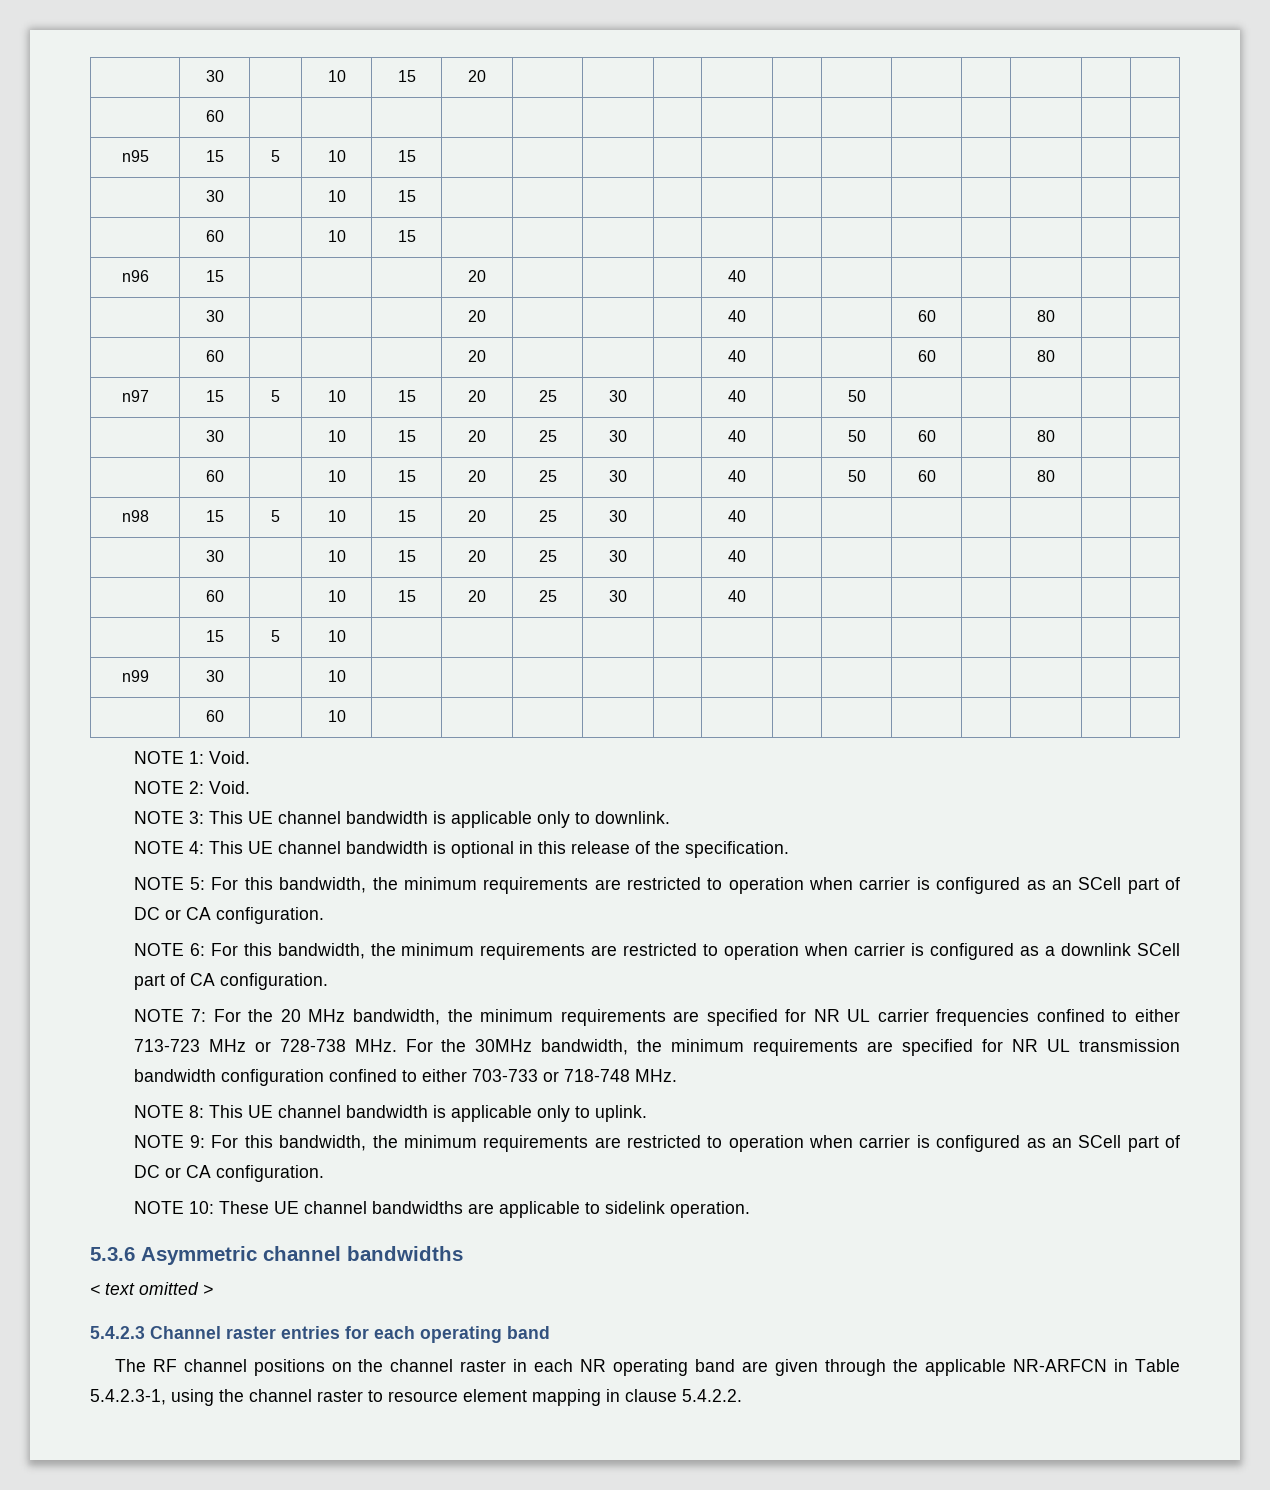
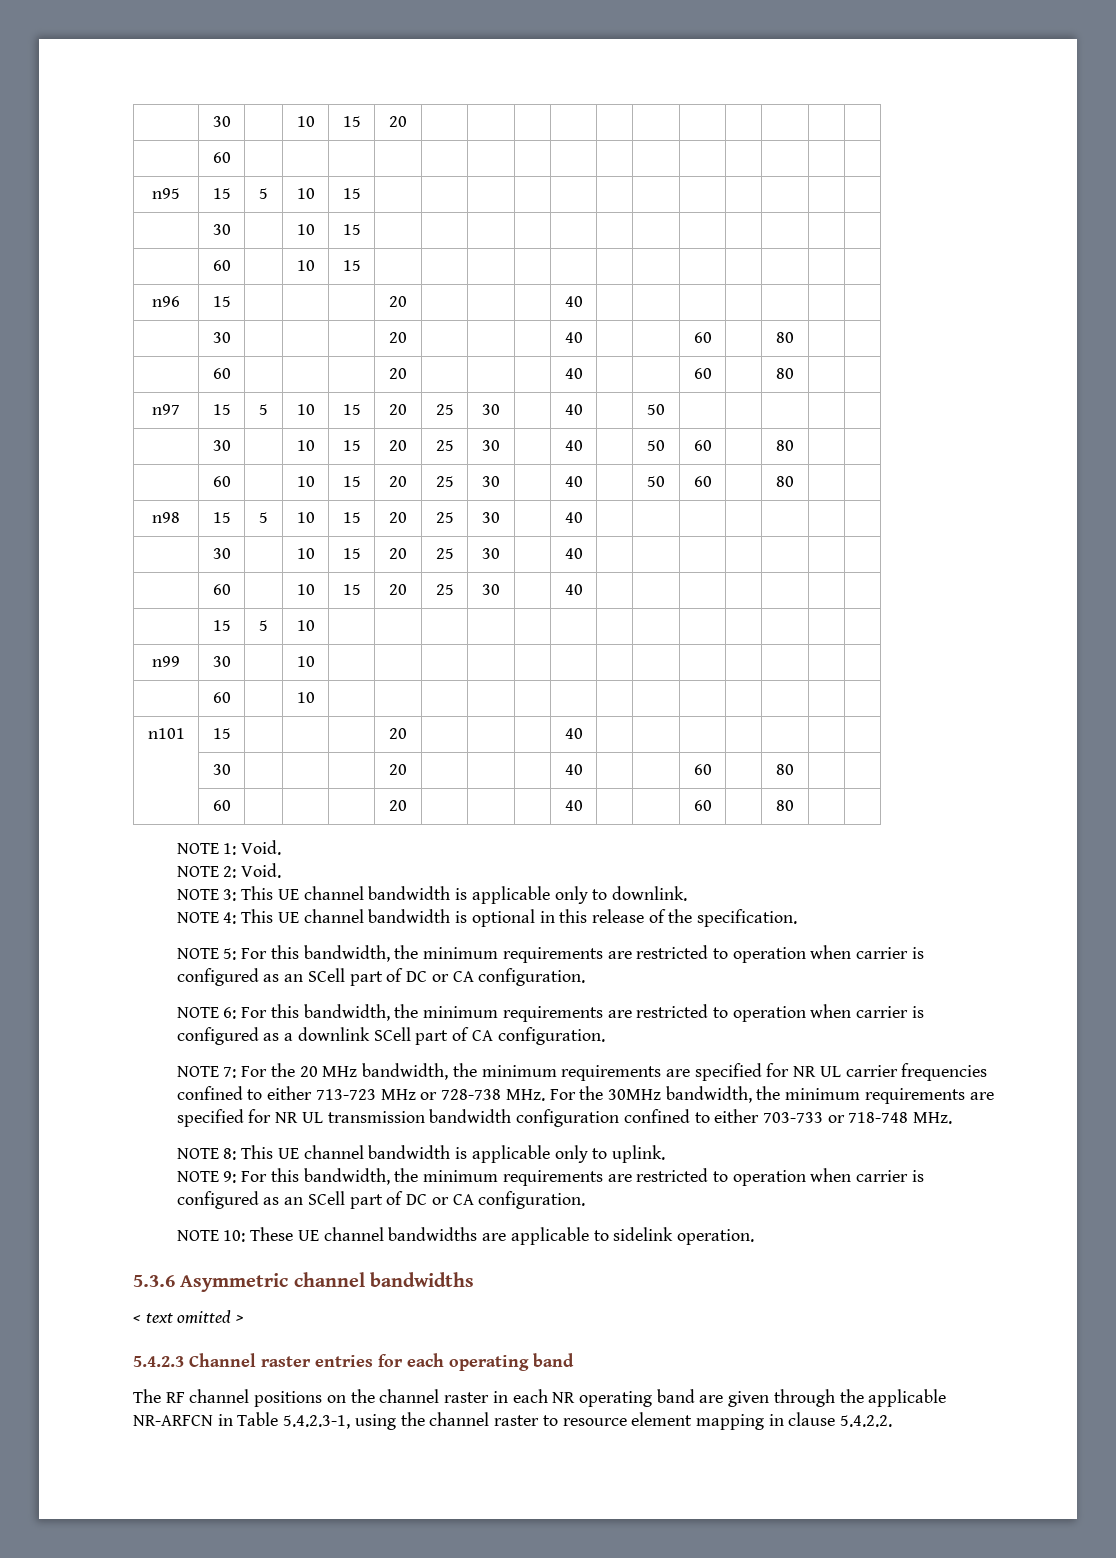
+ n101 | 15 | | | | 20 | | | | 40 | | | | | | |
+ | 30 | | | | 20 | | | | 40 | | | 60 | | 80 | |
+ | 60 | | | | 20 | | | | 40 | | | 60 | | 80 | |

